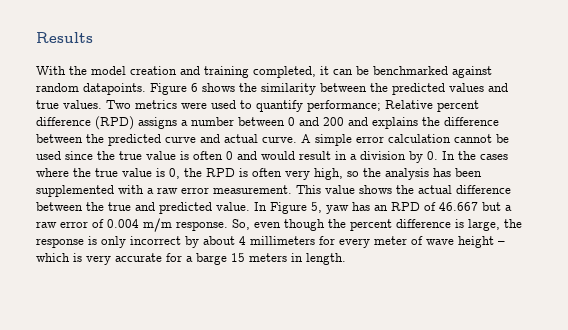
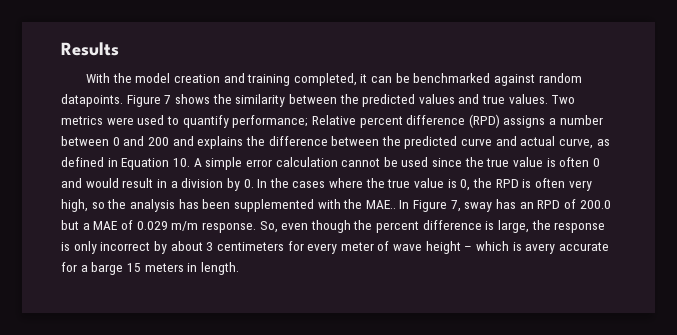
- Figure 6 shows the similarity between the predicted values and true values.
+ Figure 7 shows the similarity between the predicted values and true values.
- Relative percent difference (RPD) assigns a number between 0 and 200 and explains the difference between the predicted curve and actual curve. A simple error calculation cannot be used since the true value is often 0 and would result in a division by 0. In the cases where the true value is 0, the RPD is often very high, so the analysis has been supplemented with a raw error measurement. This value shows the actual difference between the true and predicted value. In Figure 5, yaw has an RPD of 46.667 but a raw error of 0.004 m/m response.
+ Relative percent difference (RPD) assigns a number between 0 and 200 and explains the difference between the predicted curve and actual curve, as defined in Equation 10. A simple error calculation cannot be used since the true value is often 0 and would result in a division by 0. In the cases where the true value is 0, the RPD is often very high, so the analysis has been supplemented with the MAE.. In Figure 7, sway has an RPD of 200.0 but a MAE of 0.029 m/m response.
- So, even though the percent difference is large, the response is only incorrect by about 4 millimeters for every meter of wave height – which is very accurate for a barge 15 meters in length.
+ So, even though the percent difference is large, the response is only incorrect by about 3 centimeters for every meter of wave height – which is avery accurate for a barge 15 meters in length.

